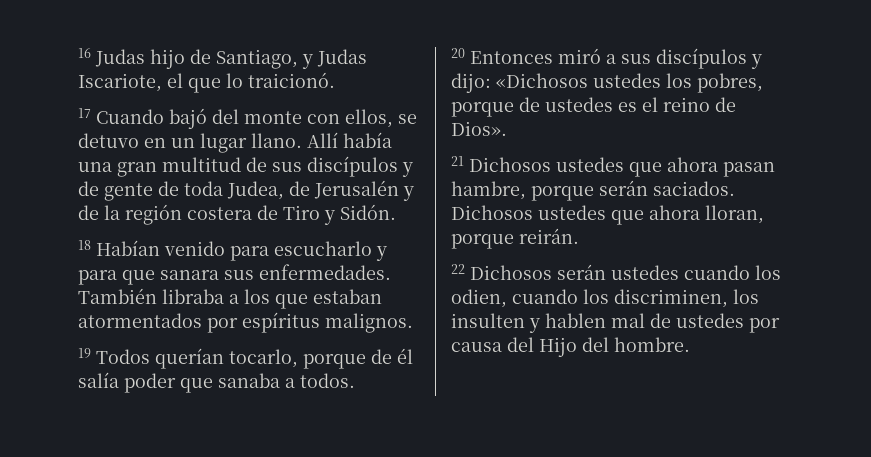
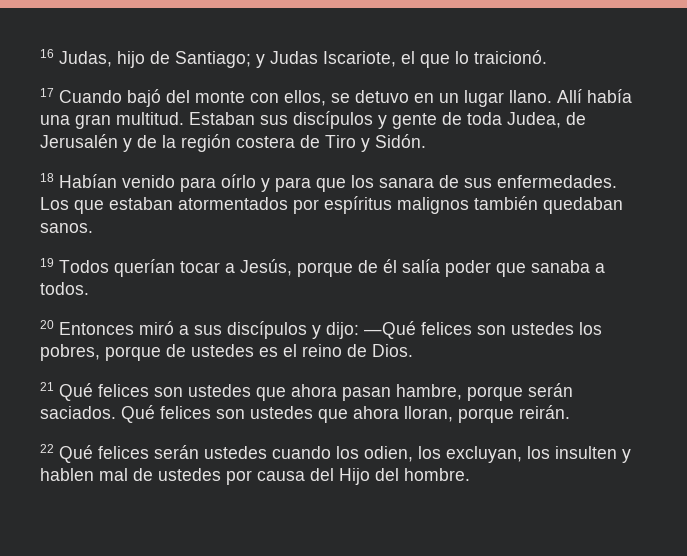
- 16 Judas hijo de Santiago, y Judas Iscariote, el que lo traicionó.
+ 16 Judas, hijo de Santiago; y Judas Iscariote, el que lo traicionó.
- Allí había una gran multitud de sus discípulos y de gente de toda Judea, de Jerusalén y de la región costera de Tiro y Sidón.
+ Allí había una gran multitud. Estaban sus discípulos y gente de toda Judea, de Jerusalén y de la región costera de Tiro y Sidón.
- 18 Habían venido para escucharlo y para que sanara sus enfermedades. También libraba a los que estaban atormentados por espíritus malignos.
+ 18 Habían venido para oírlo y para que los sanara de sus enfermedades. Los que estaban atormentados por espíritus malignos también quedaban sanos.
- 19 Todos querían tocarlo, porque de él salía poder que sanaba a todos.
+ 19 Todos querían tocar a Jesús, porque de él salía poder que sanaba a todos.
- 20 Entonces miró a sus discípulos y dijo: «Dichosos ustedes los pobres, porque de ustedes es el reino de Dios».
+ 20 Entonces miró a sus discípulos y dijo: —Qué felices son ustedes los pobres, porque de ustedes es el reino de Dios.
- 21 Dichosos ustedes que ahora pasan hambre, porque serán saciados.
+ 21 Qué felices son ustedes que ahora pasan hambre, porque serán saciados.
- Dichosos ustedes que ahora lloran, porque reirán.
+ Qué felices son ustedes que ahora lloran, porque reirán.
- 22 Dichosos serán ustedes cuando los odien, cuando los discriminen, los insulten y hablen mal de ustedes por causa del Hijo del hombre.
+ 22 Qué felices serán ustedes cuando los odien, los excluyan, los insulten y hablen mal de ustedes por causa del Hijo del hombre.

